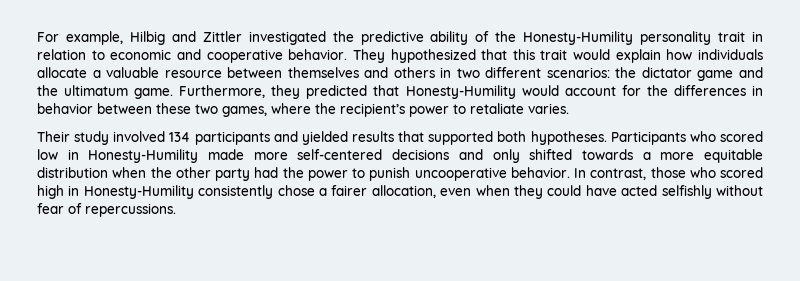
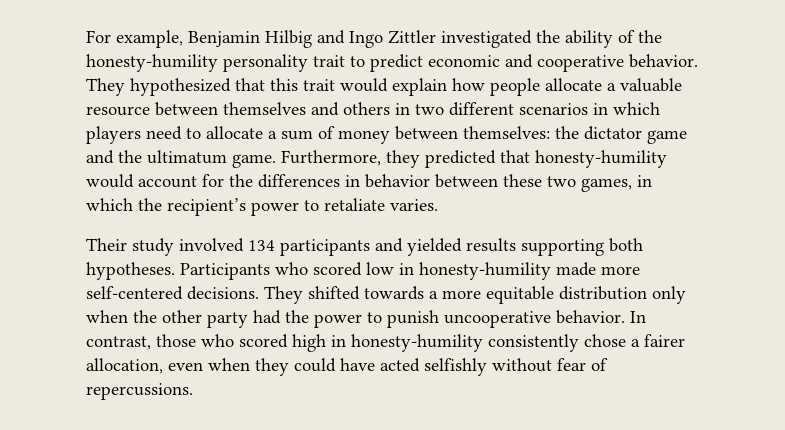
- For example, Hilbig and Zittler investigated the predictive ability of the Honesty-Humility personality trait in relation to economic and cooperative behavior.
+ For example, Benjamin Hilbig and Ingo Zittler investigated the ability of the honesty-humility personality trait to predict economic and cooperative behavior.
- They hypothesized that this trait would explain how individuals allocate a valuable resource between themselves and others in two different scenarios: the dictator game and the ultimatum game.
+ They hypothesized that this trait would explain how people allocate a valuable resource between themselves and others in two different scenarios in which players need to allocate a sum of money between themselves: the dictator game and the ultimatum game.
- Furthermore, they predicted that Honesty-Humility would account for the differences in behavior between these two games, where the recipient’s power to retaliate varies.
+ Furthermore, they predicted that honesty-humility would account for the differences in behavior between these two games, in which the recipient’s power to retaliate varies.
- Their study involved 134 participants and yielded results that supported both hypotheses.
+ Their study involved 134 participants and yielded results supporting both hypotheses.
- Participants who scored low in Honesty-Humility made more self-centered decisions and only shifted towards a more equitable distribution when the other party had the power to punish uncooperative behavior.
+ Participants who scored low in honesty-humility made more self-centered decisions. They shifted towards a more equitable distribution only when the other party had the power to punish uncooperative behavior.
- In contrast, those who scored high in Honesty-Humility consistently chose a fairer allocation, even when they could have acted selfishly without fear of repercussions.
+ In contrast, those who scored high in honesty-humility consistently chose a fairer allocation, even when they could have acted selfishly without fear of repercussions.

